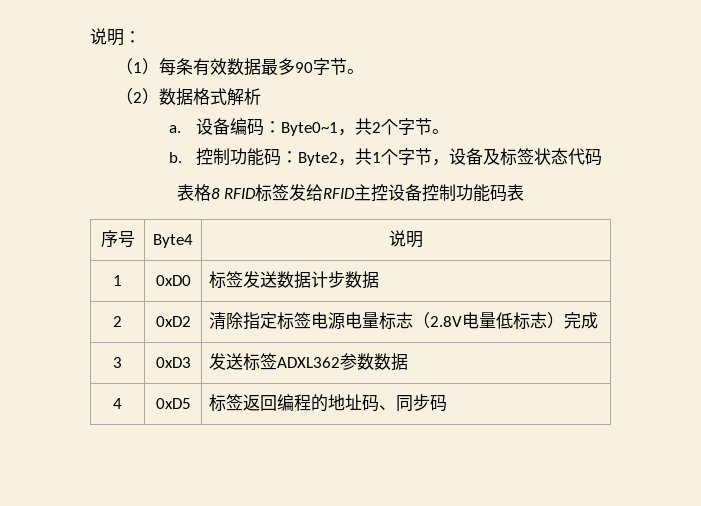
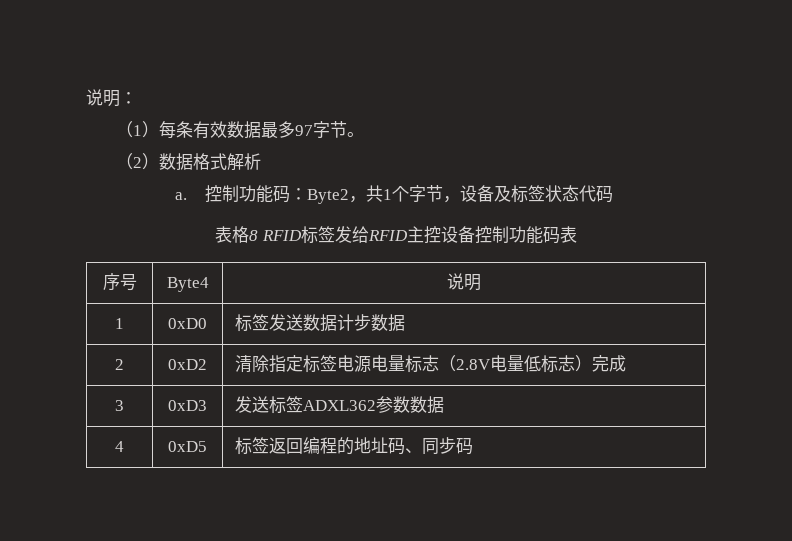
- （1）每条有效数据最多90字节。
+ （1）每条有效数据最多97字节。
- 设备编码：Byte0~1，共2个字节。
- b.

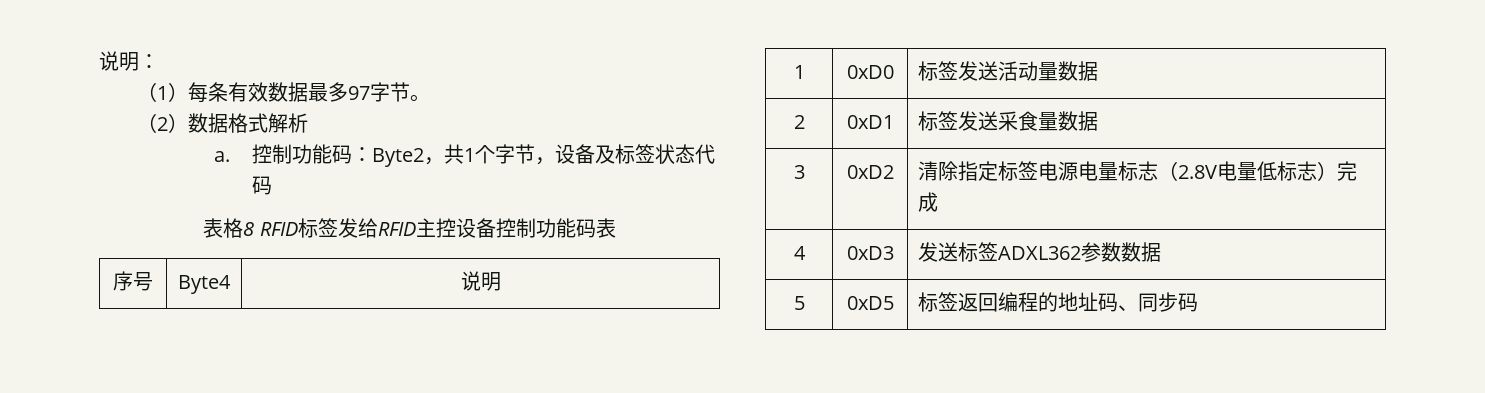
- 1 | 0xD0 | 标签发送数据计步数据
+ 1 | 0xD0 | 标签发送活动量数据
- 2 | 0xD2 | 清除指定标签电源电量标志（2.8V电量低标志）完成
+ 2 | 0xD1 | 标签发送采食量数据
+ 3 | 0xD2 | 清除指定标签电源电量标志（2.8V电量低标志）完成
- 3 | 0xD3 | 发送标签ADXL362参数数据
+ 4 | 0xD3 | 发送标签ADXL362参数数据
- 4 | 0xD5 | 标签返回编程的地址码、同步码
+ 5 | 0xD5 | 标签返回编程的地址码、同步码

